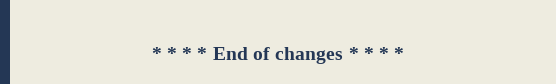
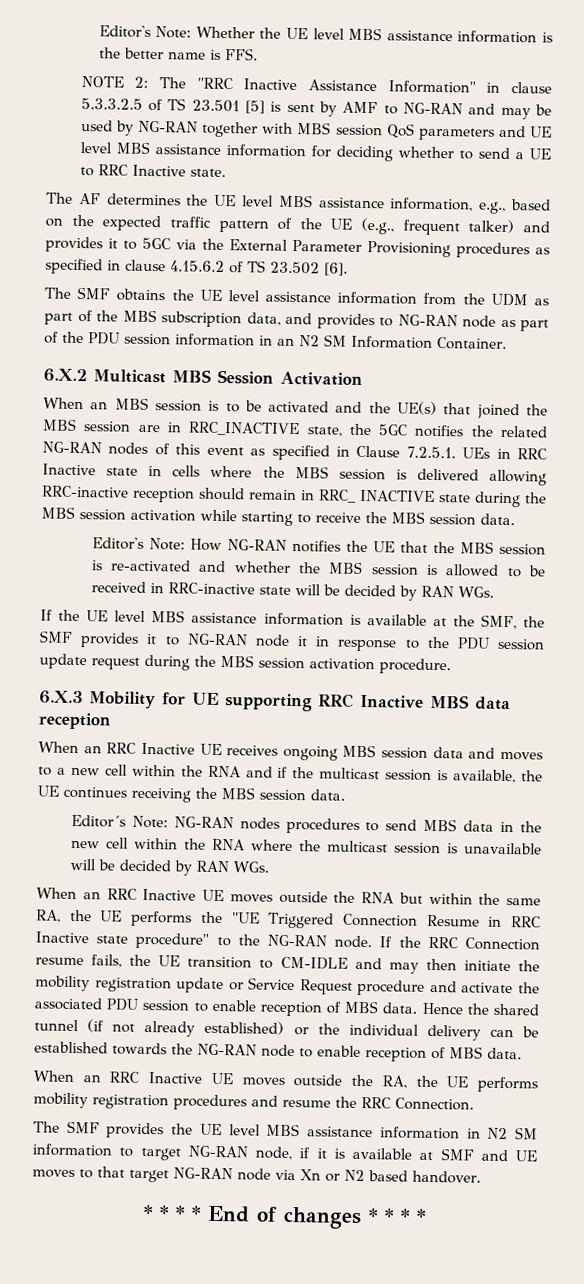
+ Editor's Note: Whether the UE level MBS assistance information is the better name is FFS.
+ NOTE 2: The "RRC Inactive Assistance Information" in clause 5.3.3.2.5 of TS 23.501 [5] is sent by AMF to NG-RAN and may be used by NG-RAN together with MBS session QoS parameters and UE level MBS assistance information for deciding whether to send a UE to RRC Inactive state.
+ The AF determines the UE level MBS assistance information, e.g., based on the expected traffic pattern of the UE (e.g., frequent talker) and provides it to 5GC via the External Parameter Provisioning procedures as specified in clause 4.15.6.2 of TS 23.502 [6].
+ The SMF obtains the UE level assistance information from the UDM as part of the MBS subscription data, and provides to NG-RAN node as part of the PDU session information in an N2 SM Information Container.
+ 6.X.2 Multicast MBS Session Activation
+ When an MBS session is to be activated and the UE(s) that joined the MBS session are in RRC_INACTIVE state, the 5GC notifies the related NG-RAN nodes of this event as specified in Clause 7.2.5.1. UEs in RRC Inactive state in cells where the MBS session is delivered allowing RRC-inactive reception should remain in RRC_ INACTIVE state during the MBS session activation while starting to receive the MBS session data.
+ Editor's Note: How NG-RAN notifies the UE that the MBS session is re-activated and whether the MBS session is allowed to be received in RRC-inactive state will be decided by RAN WGs.
+ If the UE level MBS assistance information is available at the SMF, the SMF provides it to NG-RAN node it in response to the PDU session update request during the MBS session activation procedure.
+ 6.X.3 Mobility for UE supporting RRC Inactive MBS data reception
+ When an RRC Inactive UE receives ongoing MBS session data and moves to a new cell within the RNA and if the multicast session is available, the UE continues receiving the MBS session data.
+ Editor´s Note: NG-RAN nodes procedures to send MBS data in the new cell within the RNA where the multicast session is unavailable will be decided by RAN WGs.
+ When an RRC Inactive UE moves outside the RNA but within the same RA, the UE performs the "UE Triggered Connection Resume in RRC Inactive state procedure" to the NG-RAN node. If the RRC Connection resume fails, the UE transition to CM-IDLE and may then initiate the mobility registration update or Service Request procedure and activate the associated PDU session to enable reception of MBS data. Hence the shared tunnel (if not already established) or the individual delivery can be established towards the NG-RAN node to enable reception of MBS data.
+ When an RRC Inactive UE moves outside the RA, the UE performs mobility registration procedures and resume the RRC Connection.
+ The SMF provides the UE level MBS assistance information in N2 SM information to target NG-RAN node, if it is available at SMF and UE moves to that target NG-RAN node via Xn or N2 based handover.

